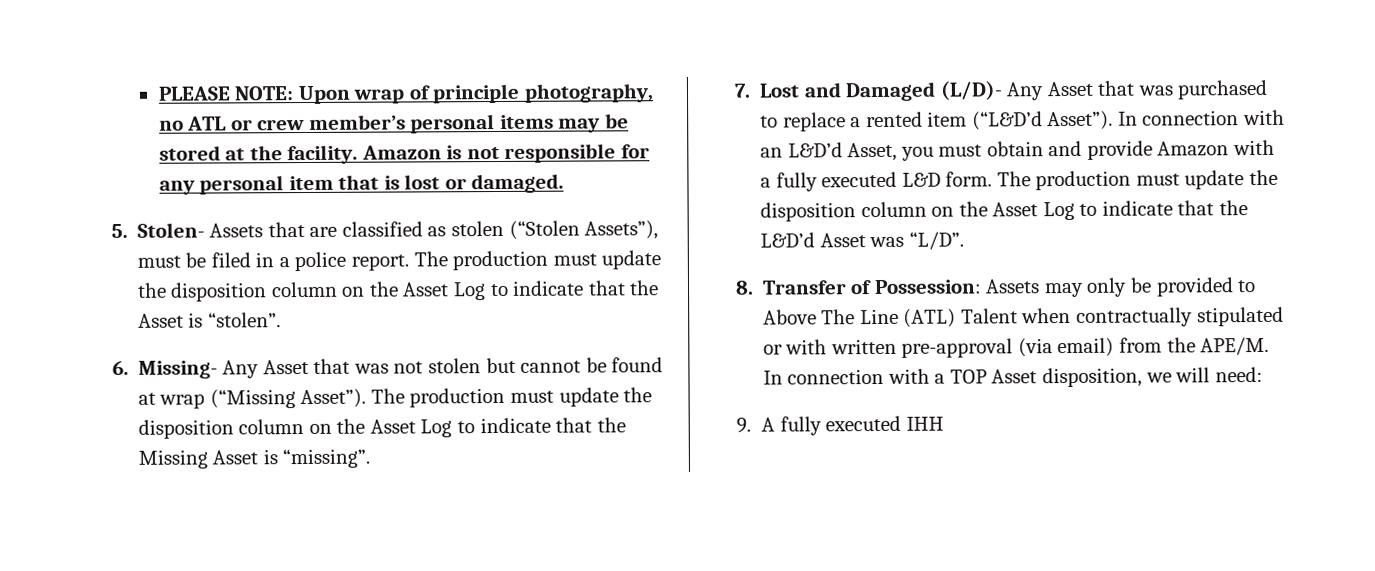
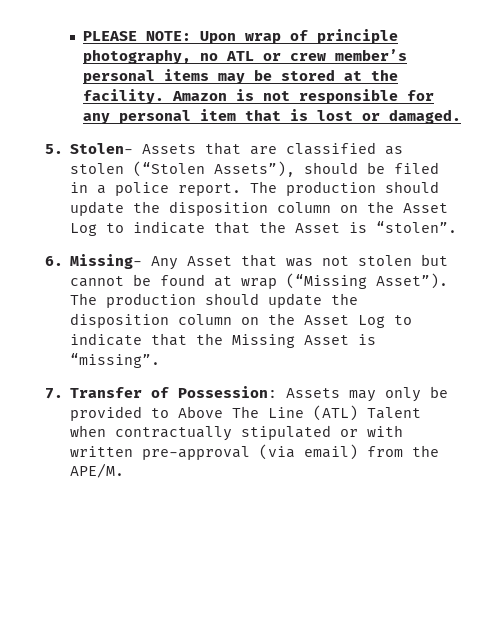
- 5. Stolen- Assets that are classified as stolen (“Stolen Assets”), must be filed in a police report.
+ 5. Stolen- Assets that are classified as stolen (“Stolen Assets”), should be filed in a police report.
- The production must update the disposition column on the Asset Log to indicate that the Asset is “stolen”.
+ The production should update the disposition column on the Asset Log to indicate that the Asset is “stolen”.
- The production must update the disposition column on the Asset Log to indicate that the Missing Asset is “missing”.
+ The production should update the disposition column on the Asset Log to indicate that the Missing Asset is “missing”.
- 7. Lost and Damaged (L/D)- Any Asset that was purchased to replace a rented item (“L&D’d Asset”). In connection with an L&D’d Asset, you must obtain and provide Amazon with a fully executed L&D form. The production must update the disposition column on the Asset Log to indicate that the L&D’d Asset was “L/D”.
- 8. Transfer of Possession: Assets may only be provided to Above The Line (ATL) Talent when contractually stipulated or with written pre-approval (via email) from the APE/M. In connection with a TOP Asset disposition, we will need:
- 9. A fully executed IHH
+ 7. Transfer of Possession: Assets may only be provided to Above The Line (ATL) Talent when contractually stipulated or with written pre-approval (via email) from the APE/M.

